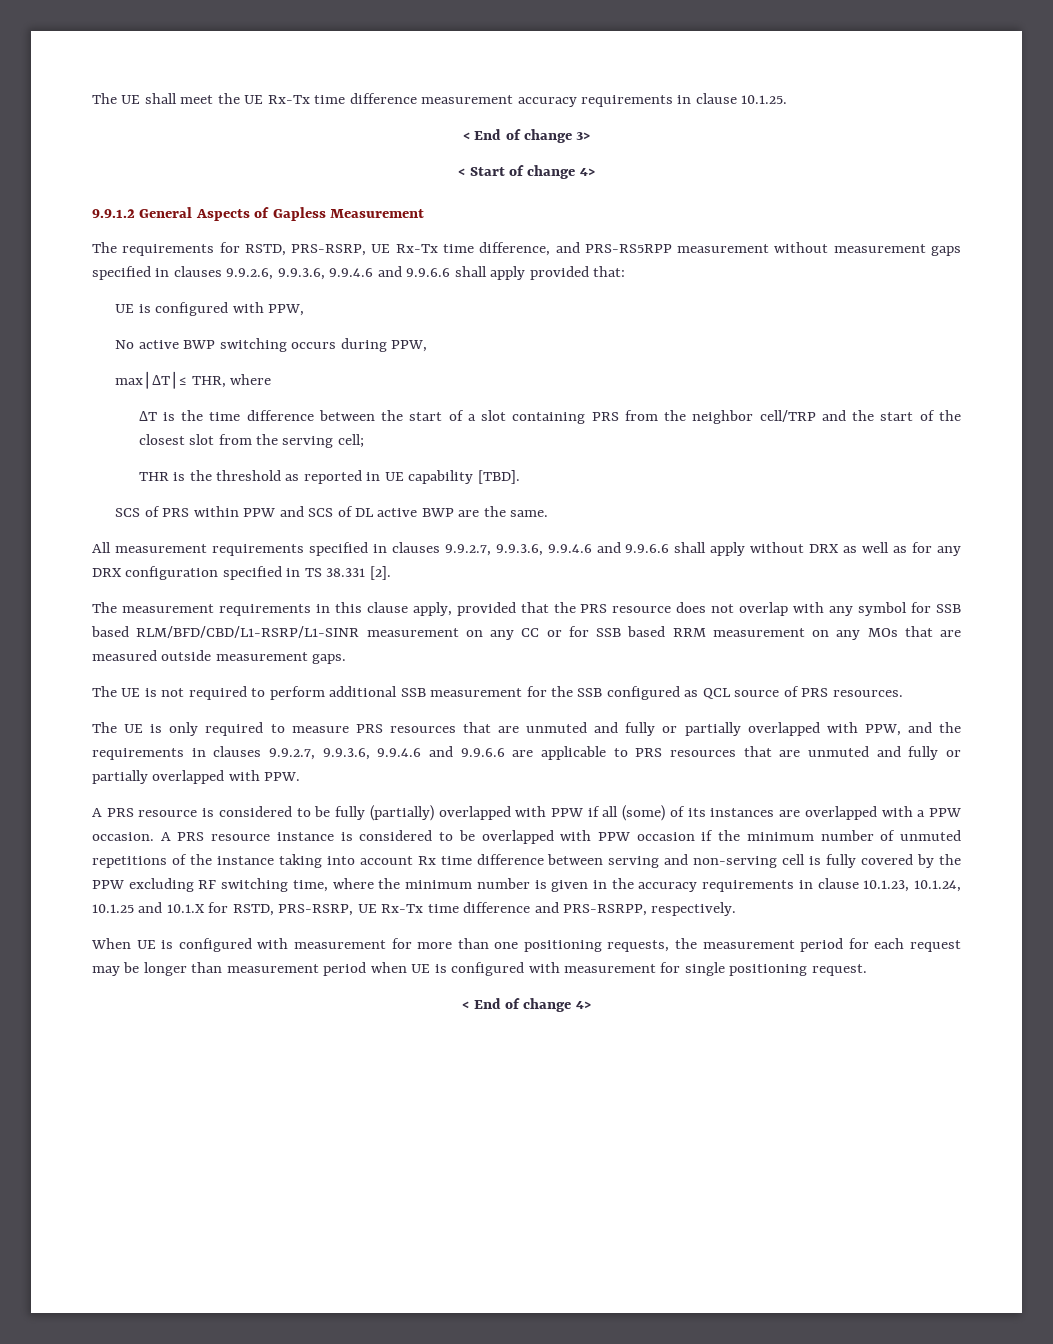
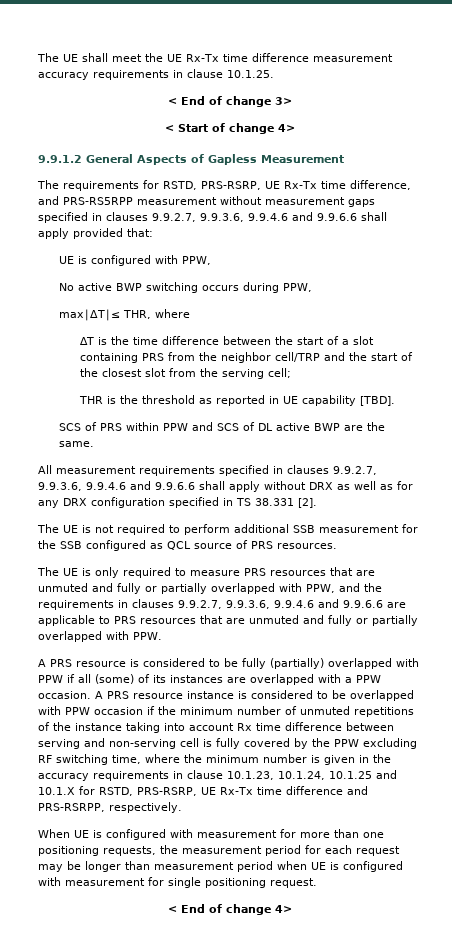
- The requirements for RSTD, PRS-RSRP, UE Rx-Tx time difference, and PRS-RS5RPP measurement without measurement gaps specified in clauses 9.9.2.6, 9.9.3.6, 9.9.4.6 and 9.9.6.6 shall apply provided that:
+ The requirements for RSTD, PRS-RSRP, UE Rx-Tx time difference, and PRS-RS5RPP measurement without measurement gaps specified in clauses 9.9.2.7, 9.9.3.6, 9.9.4.6 and 9.9.6.6 shall apply provided that:
- The measurement requirements in this clause apply, provided that the PRS resource does not overlap with any symbol for SSB based RLM/BFD/CBD/L1-RSRP/L1-SINR measurement on any CC or for SSB based RRM measurement on any MOs that are measured outside measurement gaps.

